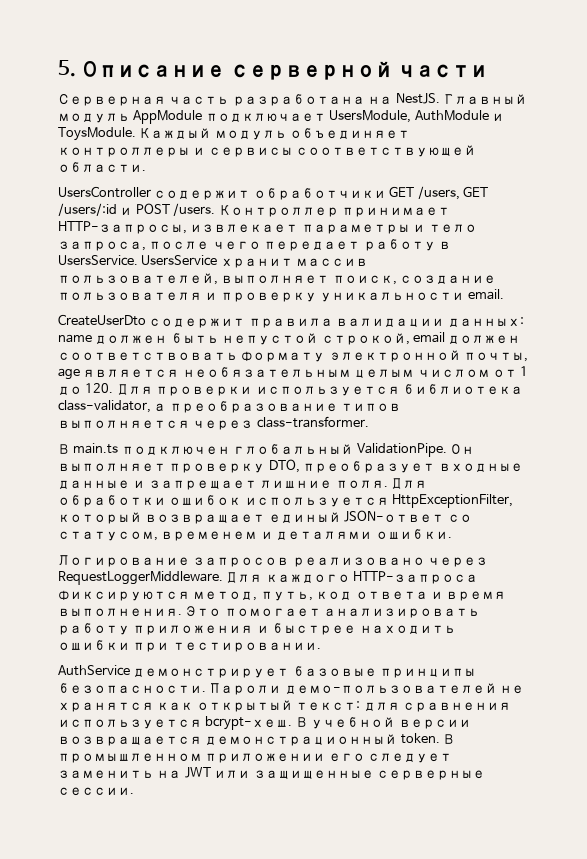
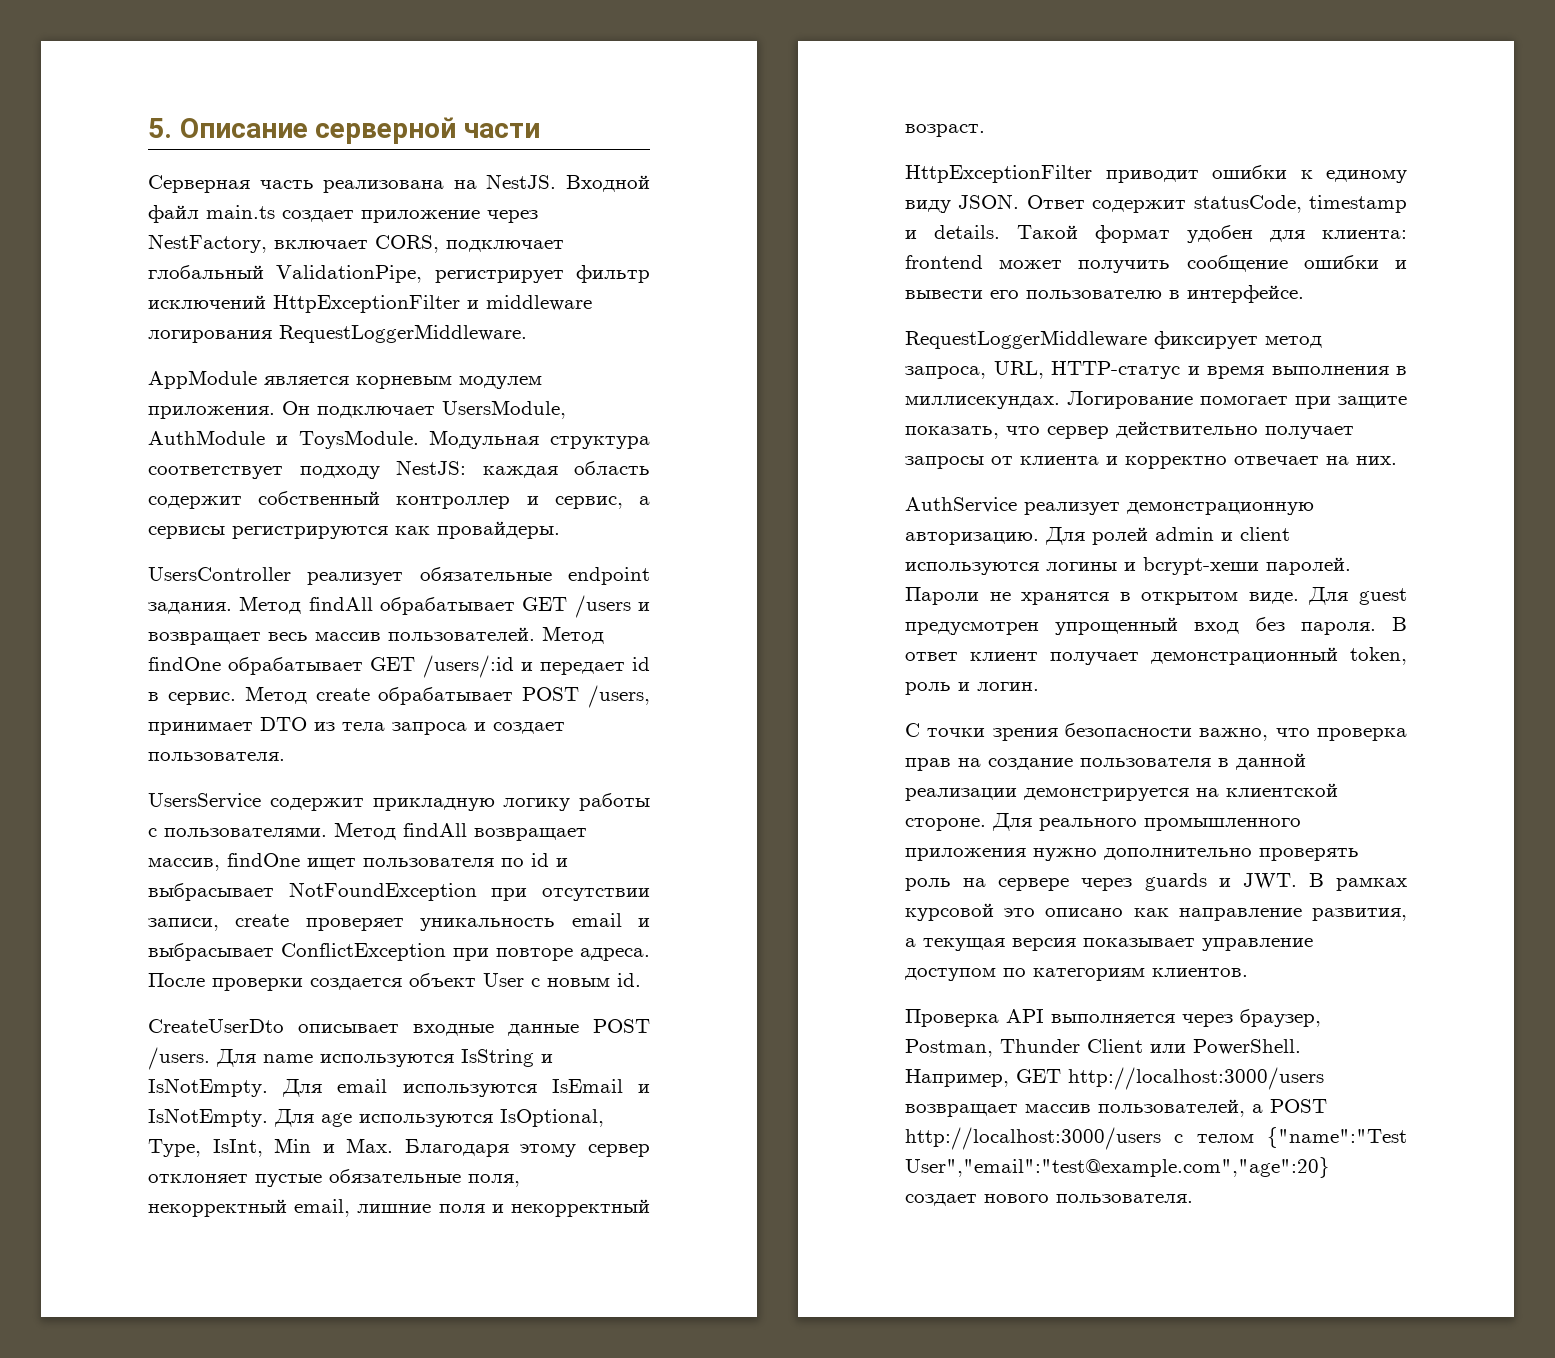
- Серверная часть разработана на NestJS.
+ Серверная часть реализована на NestJS.
- Главный модуль AppModule подключает UsersModule, AuthModule и ToysModule.
+ Входной файл main.ts создает приложение через NestFactory, включает CORS, подключает глобальный ValidationPipe, регистрирует фильтр исключений HttpExceptionFilter и middleware логирования RequestLoggerMiddleware.
+ AppModule является корневым модулем приложения. Он подключает UsersModule, AuthModule и ToysModule.
- Каждый модуль объединяет контроллеры и сервисы соответствующей области.
- UsersController содержит обработчики GET /users, GET /users/:id и POST /users. Контроллер принимает HTTP-запросы, извлекает параметры и тело запроса, после чего передает работу в UsersService. UsersService хранит массив пользователей, выполняет поиск, создание пользователя и проверку уникальности email.
- CreateUserDto содержит правила валидации данных: name должен быть непустой строкой, email должен соответствовать формату электронной почты, age является необязательным целым числом от 1 до 120. Для проверки используется библиотека class-validator, а преобразование типов выполняется через class-transformer.
- В main.ts подключен глобальный ValidationPipe. Он выполняет проверку DTO, преобразует входные данные и запрещает лишние поля. Для обработки ошибок используется HttpExceptionFilter, который возвращает единый JSON-ответ со статусом, временем и деталями ошибки.
- Логирование запросов реализовано через RequestLoggerMiddleware. Для каждого HTTP-запроса фиксируются метод, путь, код ответа и время выполнения. Это помогает анализировать работу приложения и быстрее находить ошибки при тестировании.
- AuthService демонстрирует базовые принципы безопасности. Пароли демо-пользователей не хранятся как открытый текст: для сравнения используется bcrypt-хеш. В учебной версии возвращается демонстрационный token. В промышленном приложении его следует заменить на JWT или защищенные серверные сессии.
+ Модульная структура соответствует подходу NestJS: каждая область содержит собственный контроллер и сервис, а сервисы регистрируются как провайдеры.
+ UsersController реализует обязательные endpoint задания. Метод findAll обрабатывает GET /users и возвращает весь массив пользователей. Метод findOne обрабатывает GET /users/:id и передает id в сервис. Метод create обрабатывает POST /users, принимает DTO из тела запроса и создает пользователя.
+ UsersService содержит прикладную логику работы с пользователями. Метод findAll возвращает массив, findOne ищет пользователя по id и выбрасывает NotFoundException при отсутствии записи, create проверяет уникальность email и выбрасывает ConflictException при повторе адреса. После проверки создается объект User с новым id.
+ CreateUserDto описывает входные данные POST /users. Для name используются IsString и IsNotEmpty. Для email используются IsEmail и IsNotEmpty. Для age используются IsOptional, Type, IsInt, Min и Max. Благодаря этому сервер отклоняет пустые обязательные поля, некорректный email, лишние поля и некорректный возраст.
+ HttpExceptionFilter приводит ошибки к единому виду JSON. Ответ содержит statusCode, timestamp и details. Такой формат удобен для клиента: frontend может получить сообщение ошибки и вывести его пользователю в интерфейсе.
+ RequestLoggerMiddleware фиксирует метод запроса, URL, HTTP-статус и время выполнения в миллисекундах. Логирование помогает при защите показать, что сервер действительно получает запросы от клиента и корректно отвечает на них.
+ AuthService реализует демонстрационную авторизацию. Для ролей admin и client используются логины и bcrypt-хеши паролей. Пароли не хранятся в открытом виде. Для guest предусмотрен упрощенный вход без пароля. В ответ клиент получает демонстрационный token, роль и логин.
+ С точки зрения безопасности важно, что проверка прав на создание пользователя в данной реализации демонстрируется на клиентской стороне. Для реального промышленного приложения нужно дополнительно проверять роль на сервере через guards и JWT. В рамках курсовой это описано как направление развития, а текущая версия показывает управление доступом по категориям клиентов.
+ Проверка API выполняется через браузер, Postman, Thunder Client или PowerShell. Например, GET http://localhost:3000/users возвращает массив пользователей, а POST http://localhost:3000/users с телом {"name":"Test User","email":"test@example.com","age":20} создает нового пользователя.

